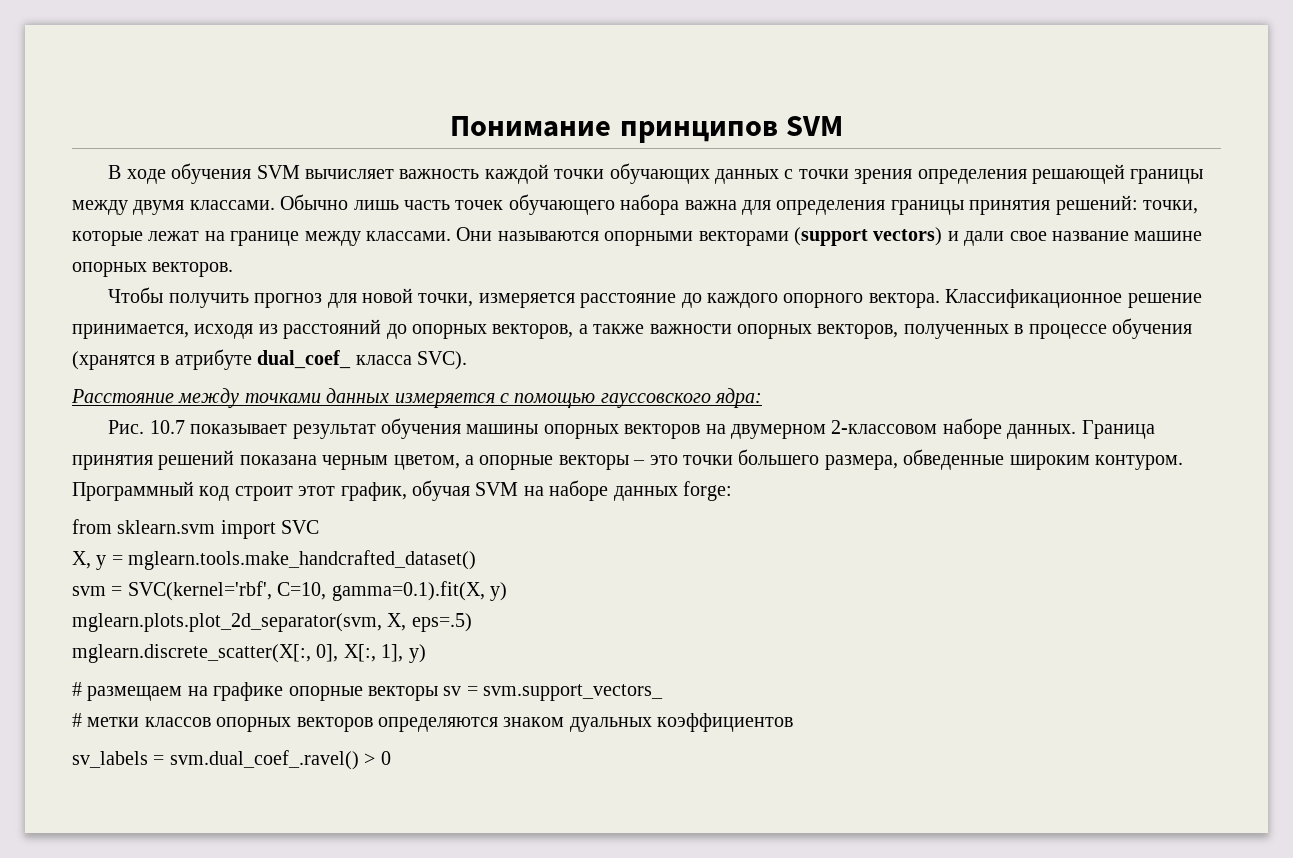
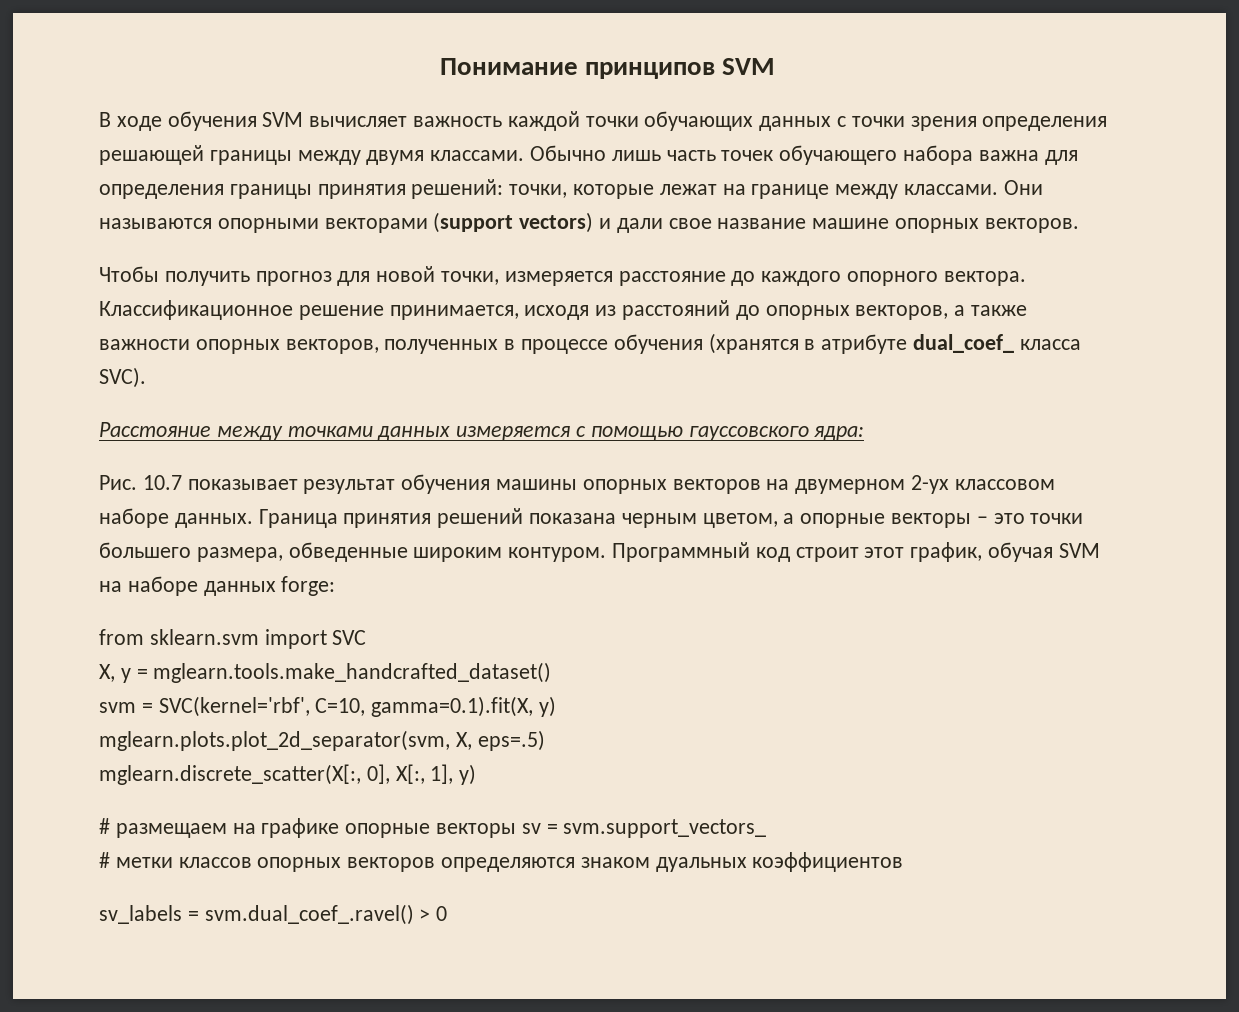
- Рис. 10.7 показывает результат обучения машины опорных векторов на двумерном 2-классовом наборе данных.
+ Рис. 10.7 показывает результат обучения машины опорных векторов на двумерном 2-ух классовом наборе данных.

